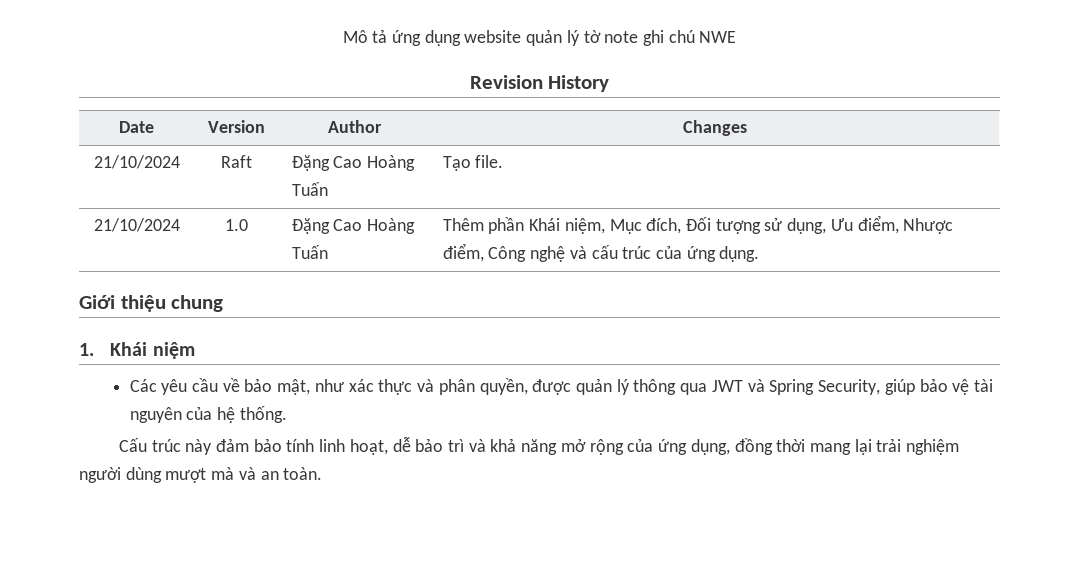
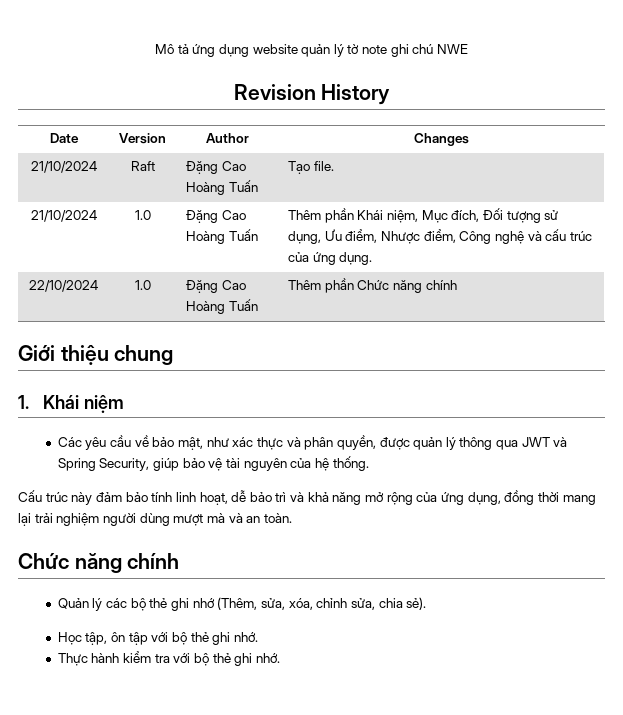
+ 22/10/2024 | 1.0 | Đặng Cao Hoàng Tuấn | Thêm phần Chức năng chính
  Cấu trúc này đảm bảo tính linh hoạt, dễ bảo trì và khả năng mở rộng của ứng dụng, đồng thời mang lại trải nghiệm người dùng mượt mà và an toàn.
+ Chức năng chính
+ Quản lý các bộ thẻ ghi nhớ (Thêm, sửa, xóa, chỉnh sửa, chia sẻ).
+ Học tập, ôn tập với bộ thẻ ghi nhớ.
+ Thực hành kiểm tra với bộ thẻ ghi nhớ.

